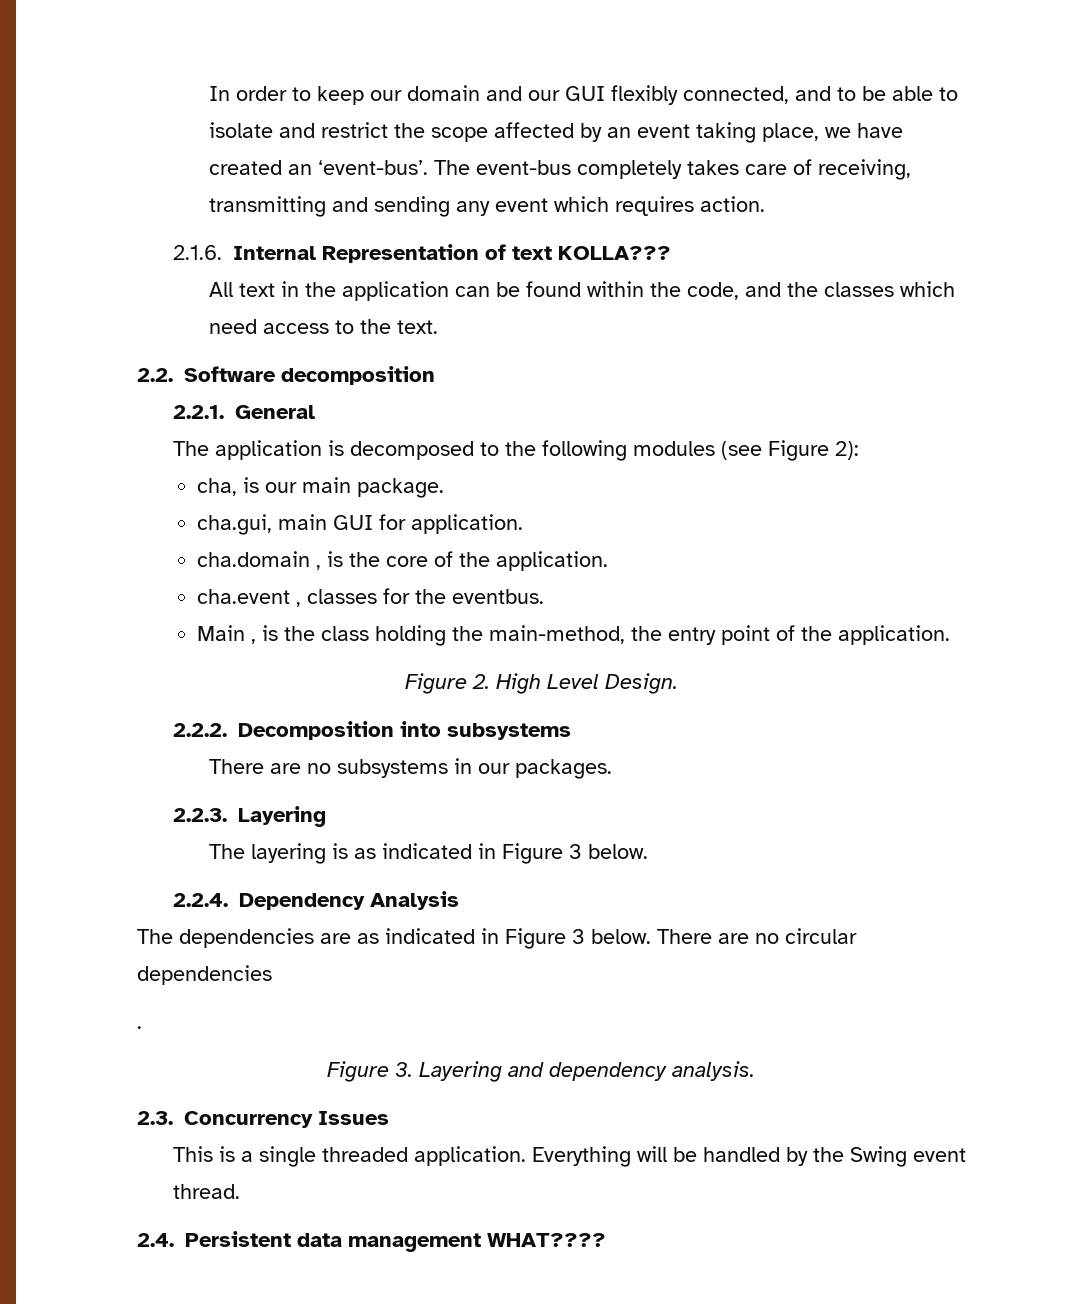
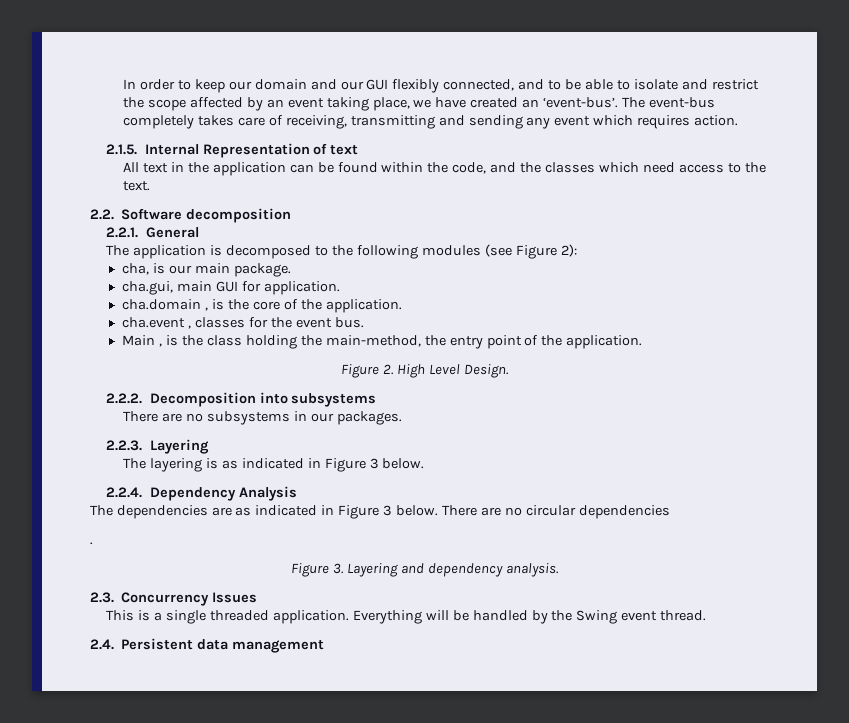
- 2.1.6. Internal Representation of text KOLLA???
+ 2.1.5. Internal Representation of text
- cha.event , classes for the eventbus.
+ cha.event , classes for the event bus.
- 2.4. Persistent data management WHAT????
+ 2.4. Persistent data management

